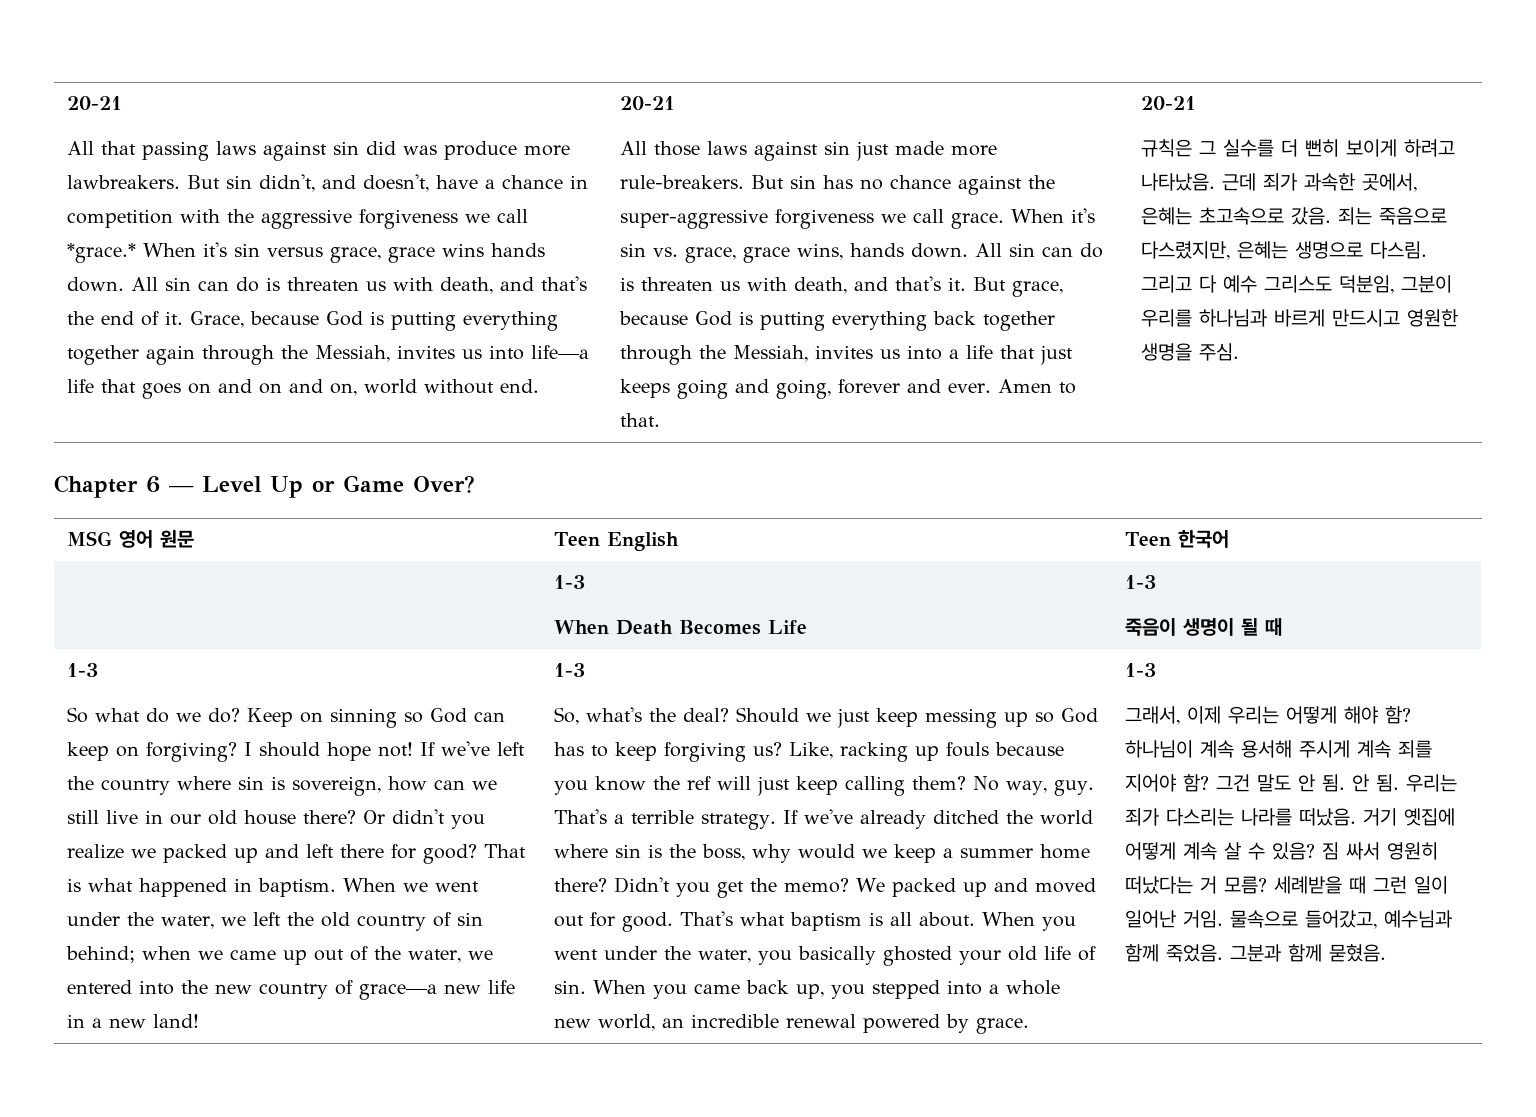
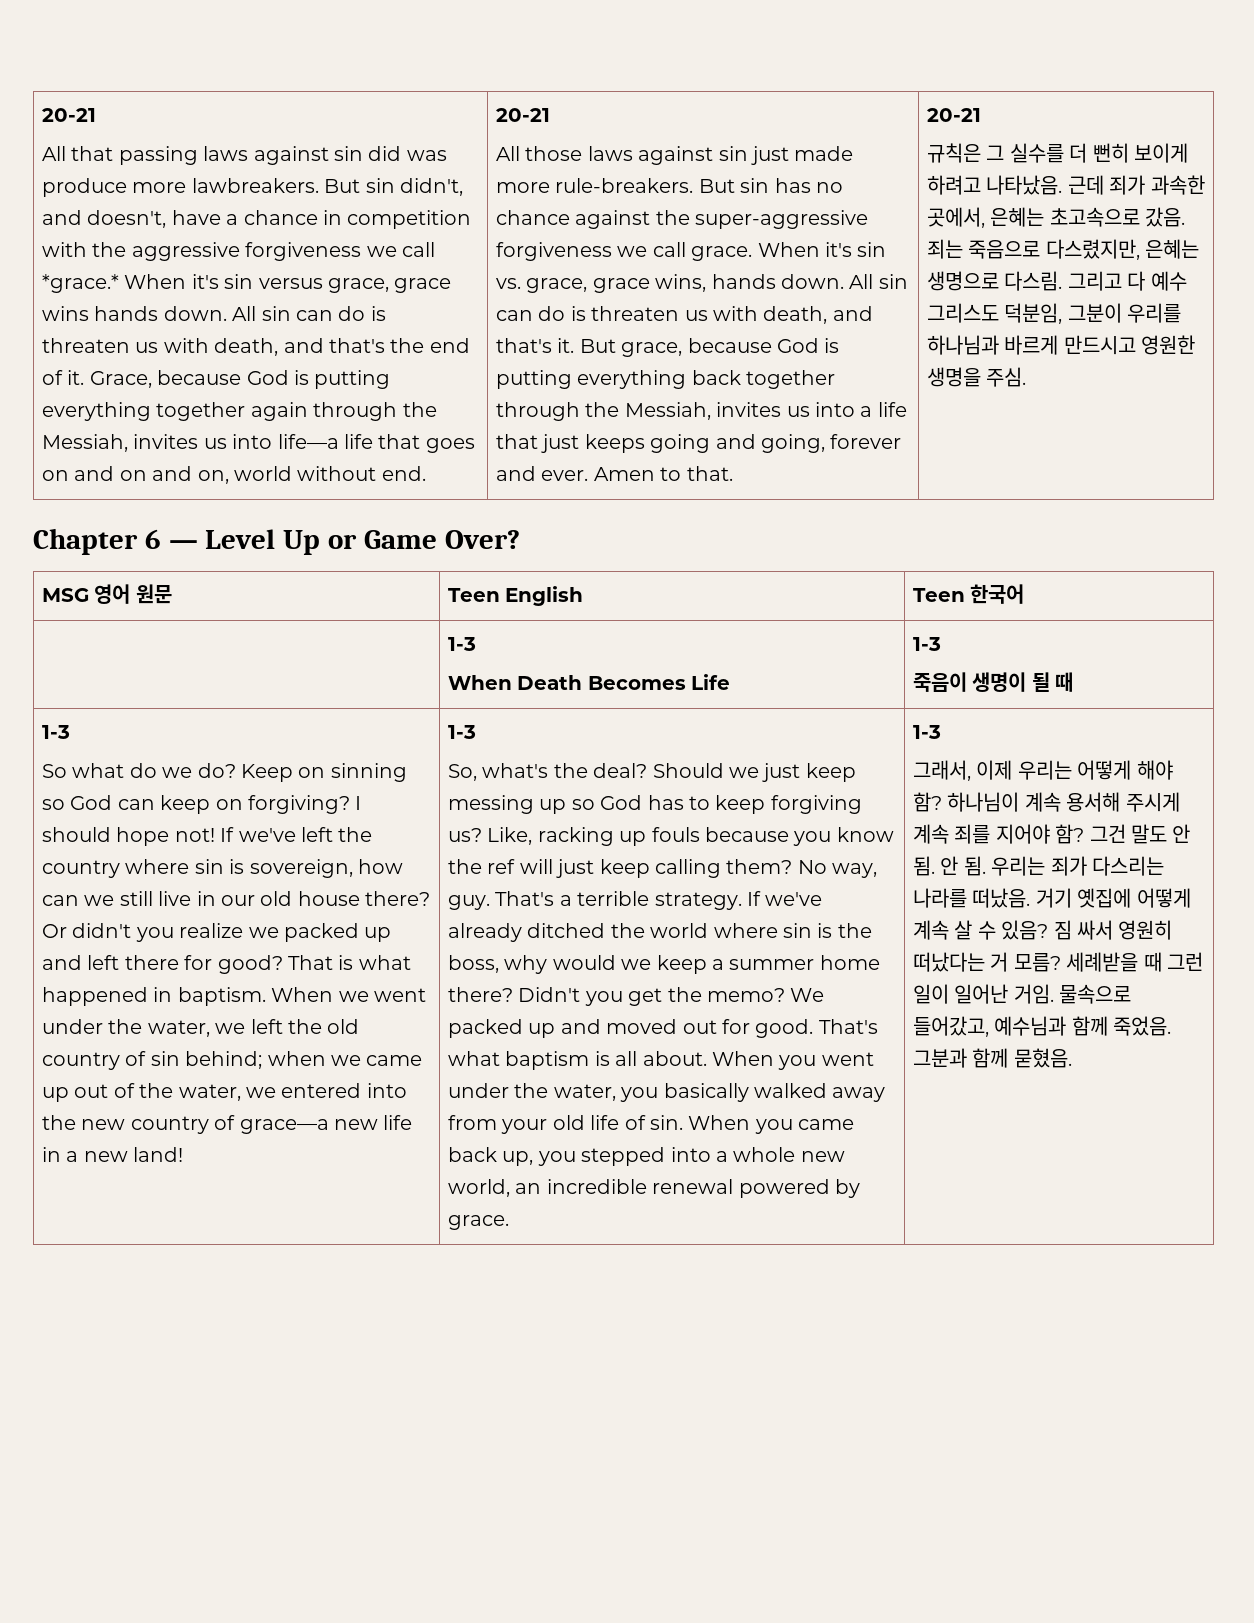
- When you went under the water, you basically ghosted your old life of sin.
+ When you went under the water, you basically walked away from your old life of sin.

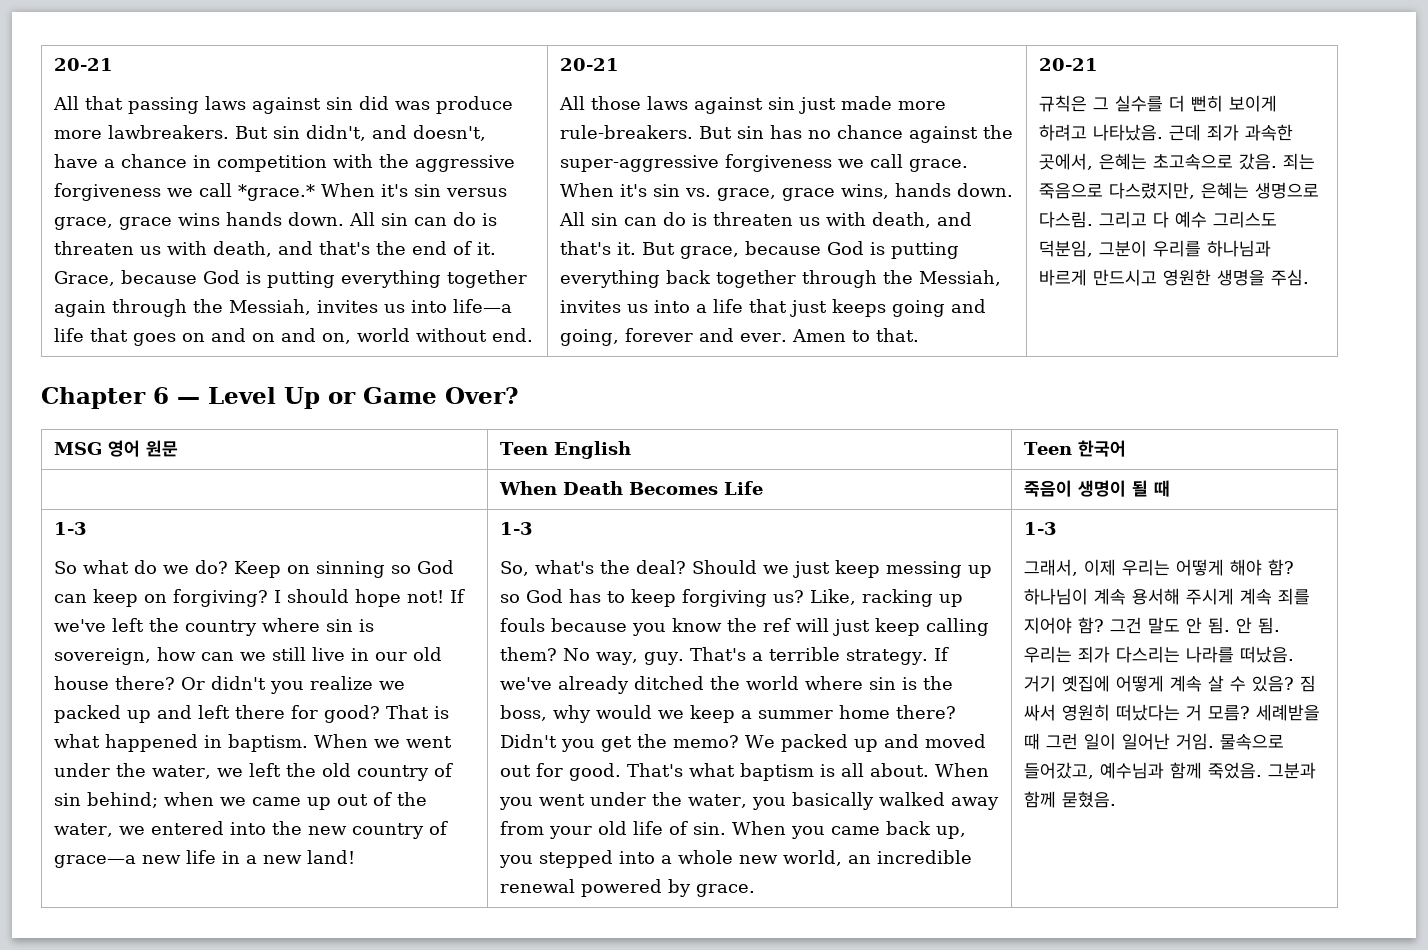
  MSG 영어 원문 | Teen English | Teen 한국어
- | 1-3
- When Death Becomes Life | 1-3
- 죽음이 생명이 될 때
+ | When Death Becomes Life | 죽음이 생명이 될 때

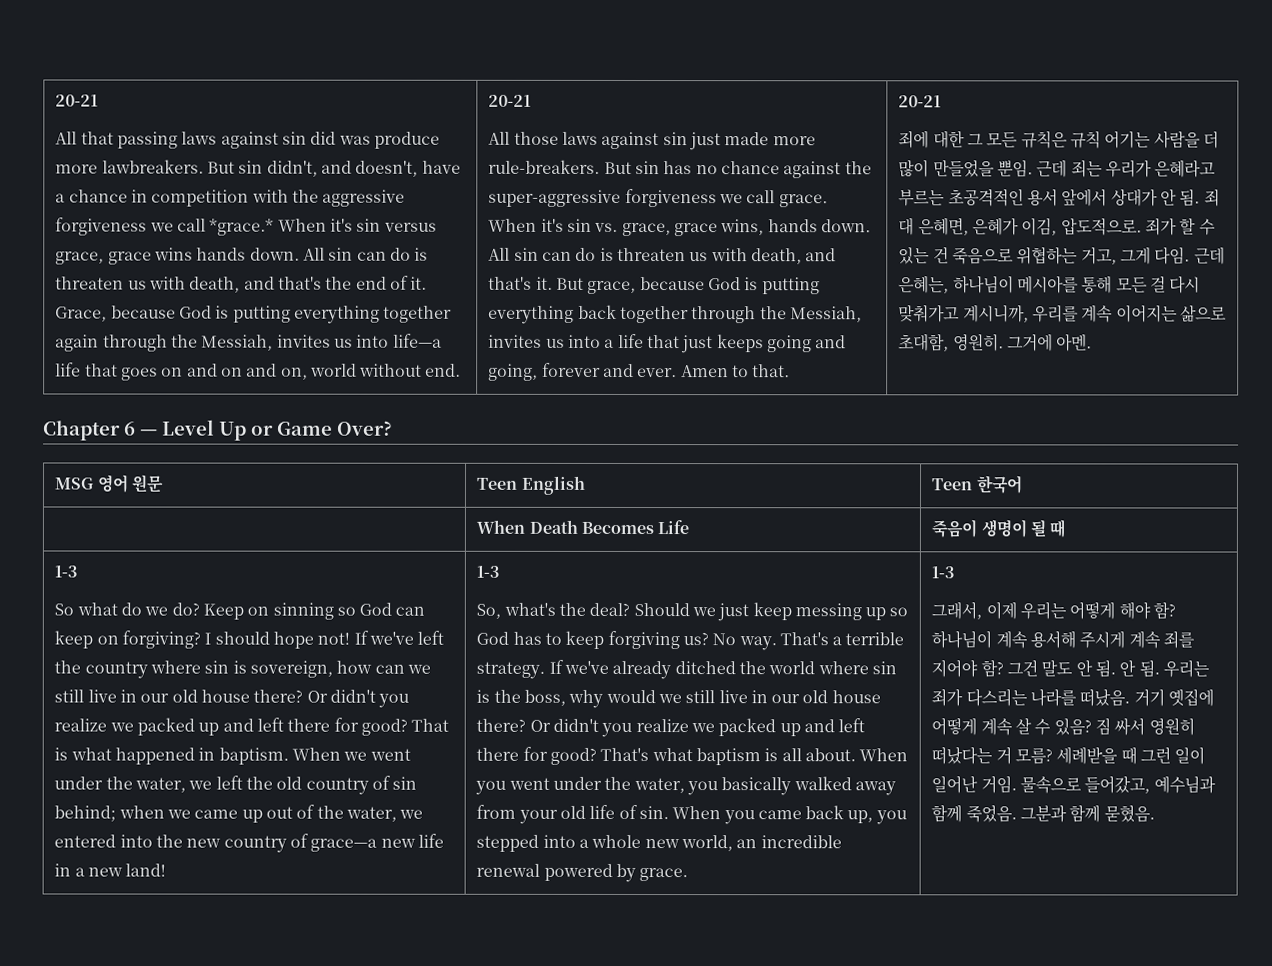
- 규칙은 그 실수를 더 뻔히 보이게 하려고 나타났음. 근데 죄가 과속한 곳에서, 은혜는 초고속으로 갔음. 죄는 죽음으로 다스렸지만, 은혜는 생명으로 다스림. 그리고 다 예수 그리스도 덕분임, 그분이 우리를 하나님과 바르게 만드시고 영원한 생명을 주심.
+ 죄에 대한 그 모든 규칙은 규칙 어기는 사람을 더 많이 만들었을 뿐임. 근데 죄는 우리가 은혜라고 부르는 초공격적인 용서 앞에서 상대가 안 됨. 죄 대 은혜면, 은혜가 이김, 압도적으로. 죄가 할 수 있는 건 죽음으로 위협하는 거고, 그게 다임. 근데 은혜는, 하나님이 메시아를 통해 모든 걸 다시 맞춰가고 계시니까, 우리를 계속 이어지는 삶으로 초대함, 영원히. 그거에 아멘.
- Like, racking up fouls because you know the ref will just keep calling them? No way, guy.
+ No way.
- If we've already ditched the world where sin is the boss, why would we keep a summer home there? Didn't you get the memo? We packed up and moved out for good.
+ If we've already ditched the world where sin is the boss, why would we still live in our old house there? Or didn't you realize we packed up and left there for good?

